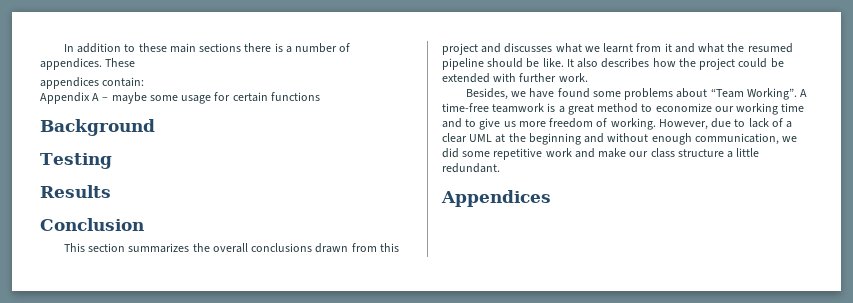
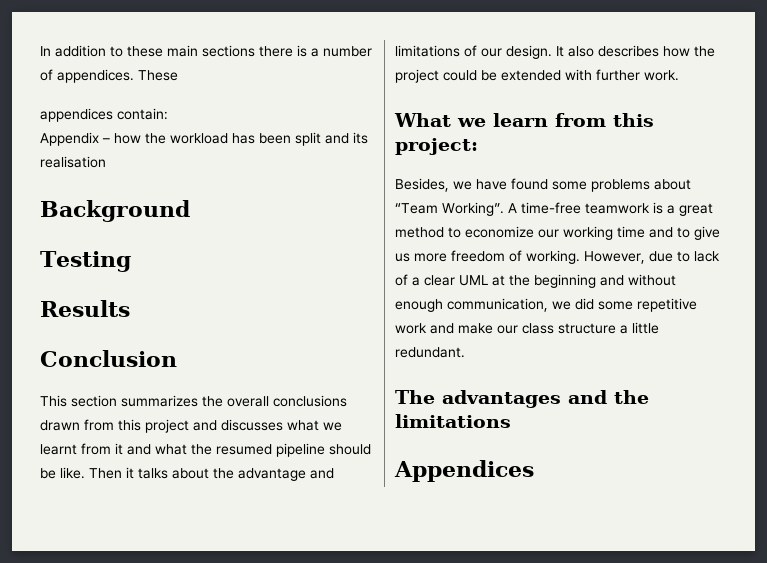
- Appendix A – maybe some usage for certain functions
+ Appendix – how the workload has been split and its realisation
+ Then it talks about the advantage and limitations of our design.
+ What we learn from this project:
+ The advantages and the limitations

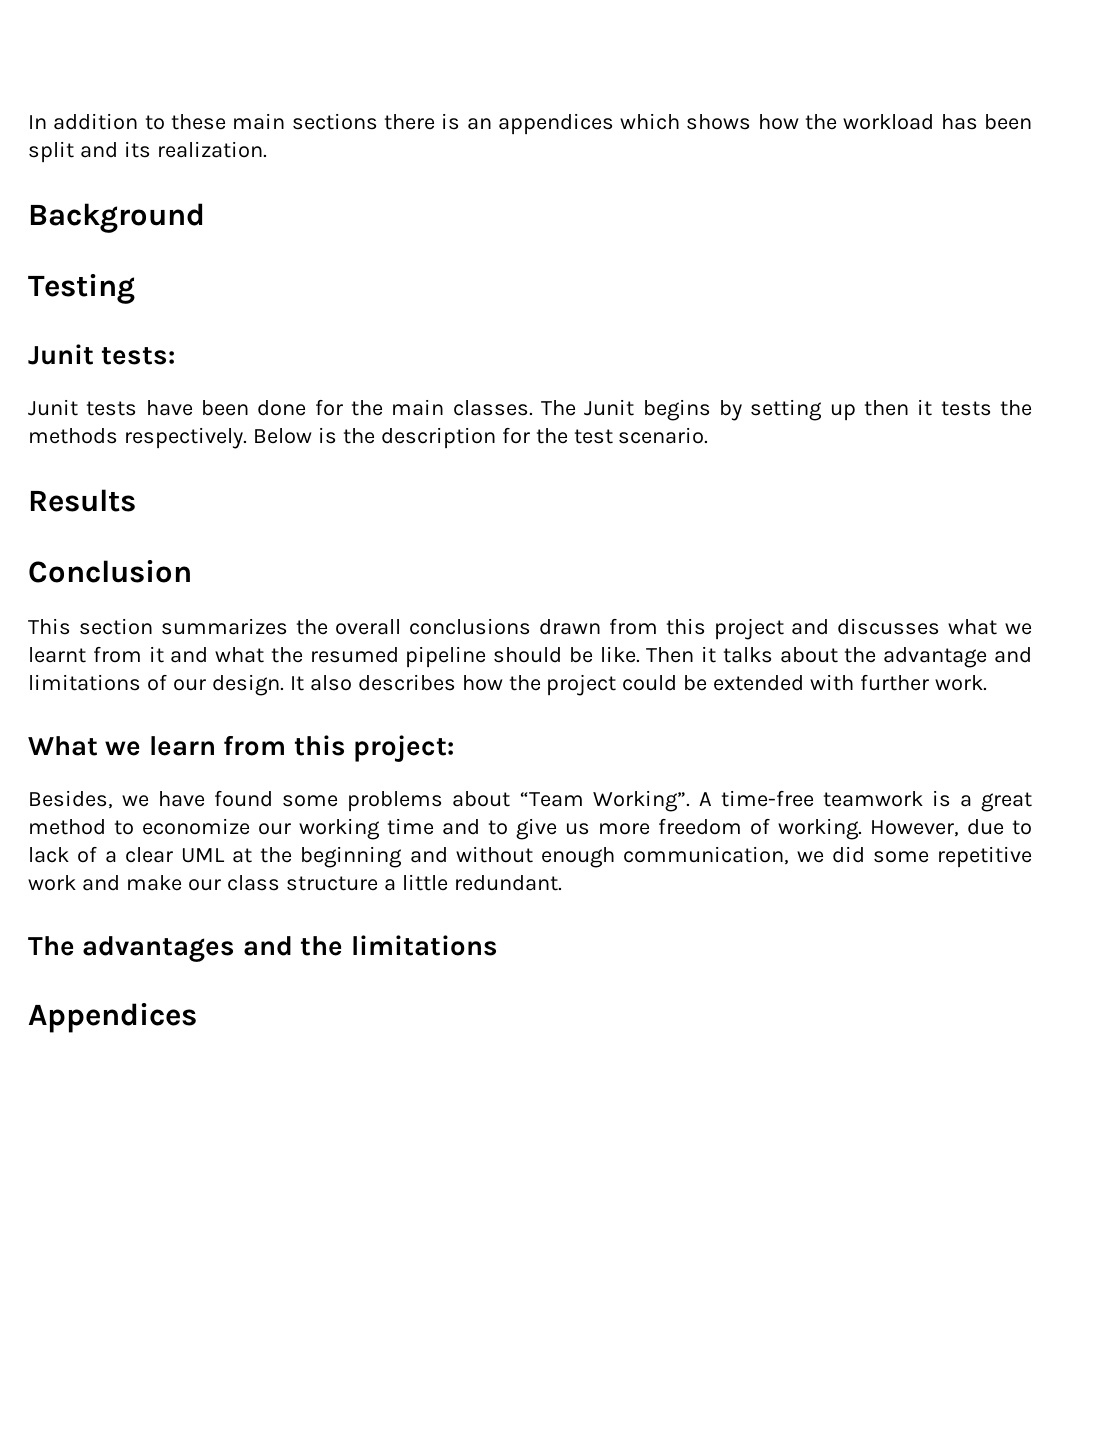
- In addition to these main sections there is a number of appendices. These
- appendices contain:
- Appendix – how the workload has been split and its realisation
+ In addition to these main sections there is an appendices which shows how the workload has been split and its realization.
+ Junit tests:
+ Junit tests have been done for the main classes. The Junit begins by setting up then it tests the methods respectively. Below is the description for the test scenario.

